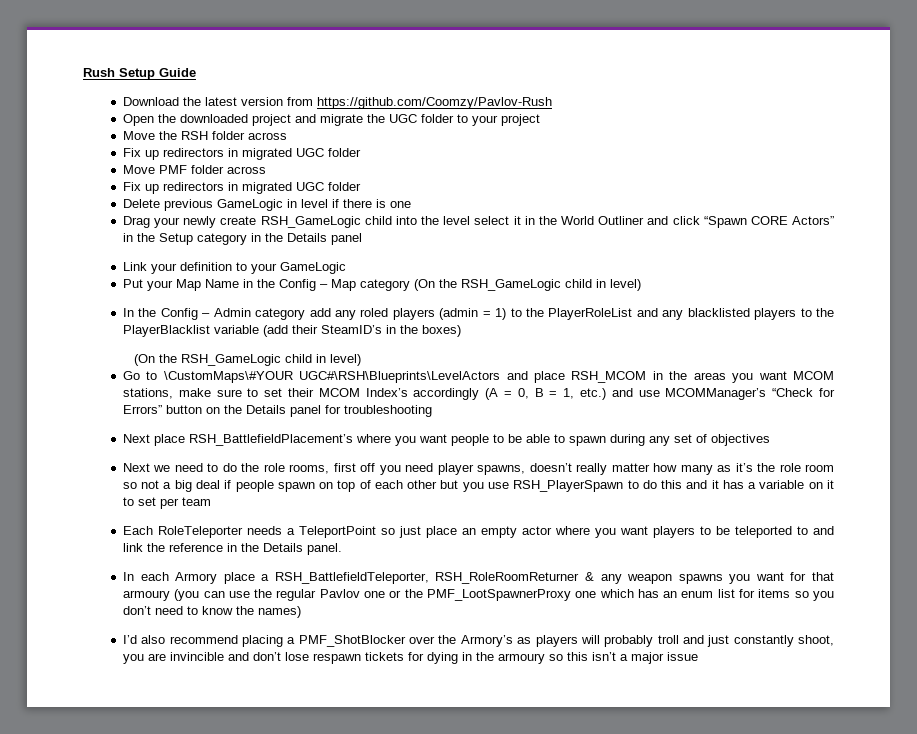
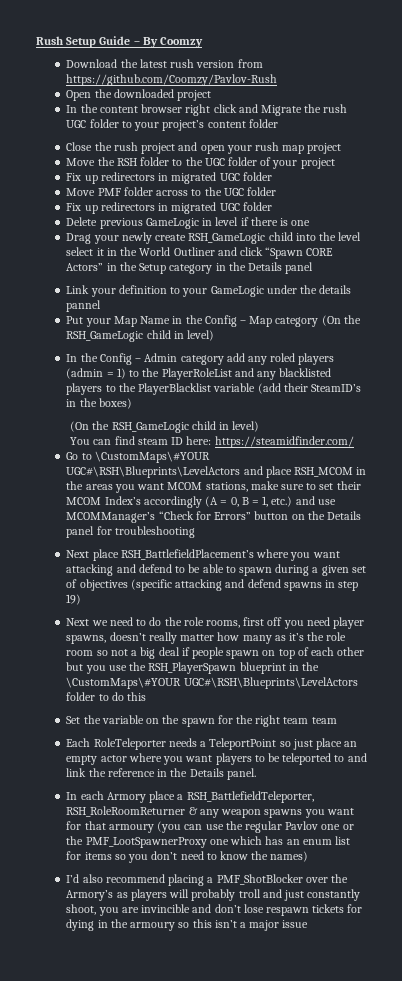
- Rush Setup Guide
+ Rush Setup Guide – By Coomzy
- Download the latest version from https://github.com/Coomzy/Pavlov-Rush
+ Download the latest rush version from https://github.com/Coomzy/Pavlov-Rush
- Open the downloaded project and migrate the UGC folder to your project
+ Open the downloaded project
+ In the content browser right click and Migrate the rush UGC folder to your project’s content folder
+ Close the rush project and open your rush map project
- Move the RSH folder across
+ Move the RSH folder to the UGC folder of your project
- Move PMF folder across
+ Move PMF folder across to the UGC folder
- Link your definition to your GameLogic
+ Link your definition to your GameLogic under the details pannel
+ You can find steam ID here: https://steamidfinder.com/
- Next place RSH_BattlefieldPlacement’s where you want people to be able to spawn during any set of objectives
+ Next place RSH_BattlefieldPlacement’s where you want attacking and defend to be able to spawn during a given set of objectives (specific attacking and defend spawns in step 19)
- Next we need to do the role rooms, first off you need player spawns, doesn’t really matter how many as it’s the role room so not a big deal if people spawn on top of each other but you use RSH_PlayerSpawn to do this and it has a variable on it to set per team
+ Next we need to do the role rooms, first off you need player spawns, doesn’t really matter how many as it’s the role room so not a big deal if people spawn on top of each other but you use the RSH_PlayerSpawn blueprint in the \CustomMaps\#YOUR UGC#\RSH\Blueprints\LevelActors folder to do this
+ Set the variable on the spawn for the right team team

